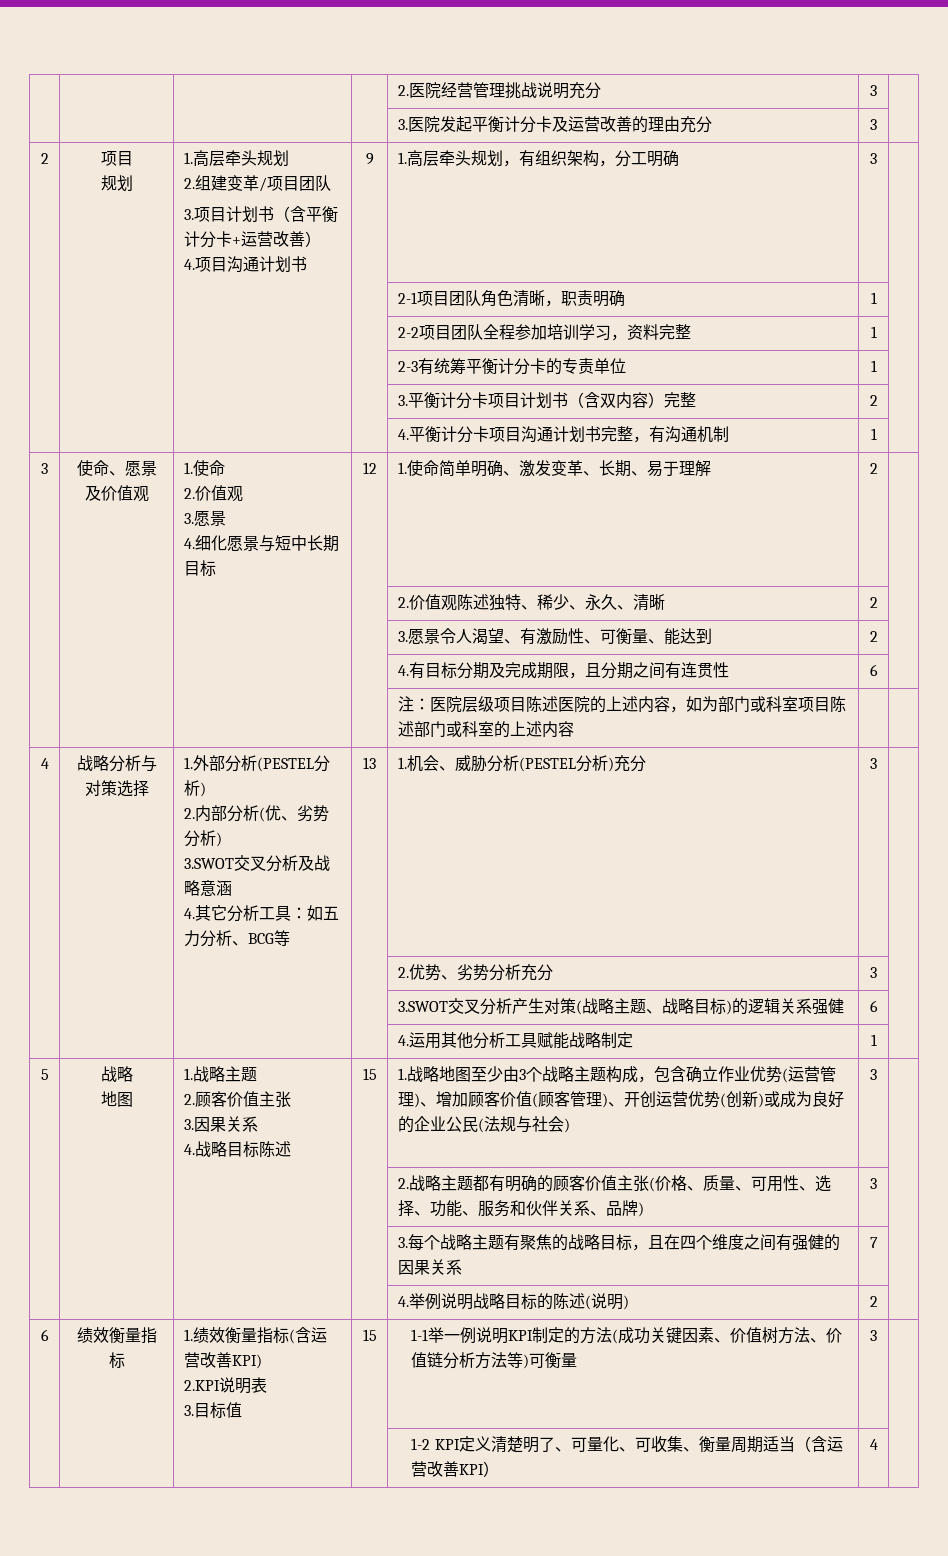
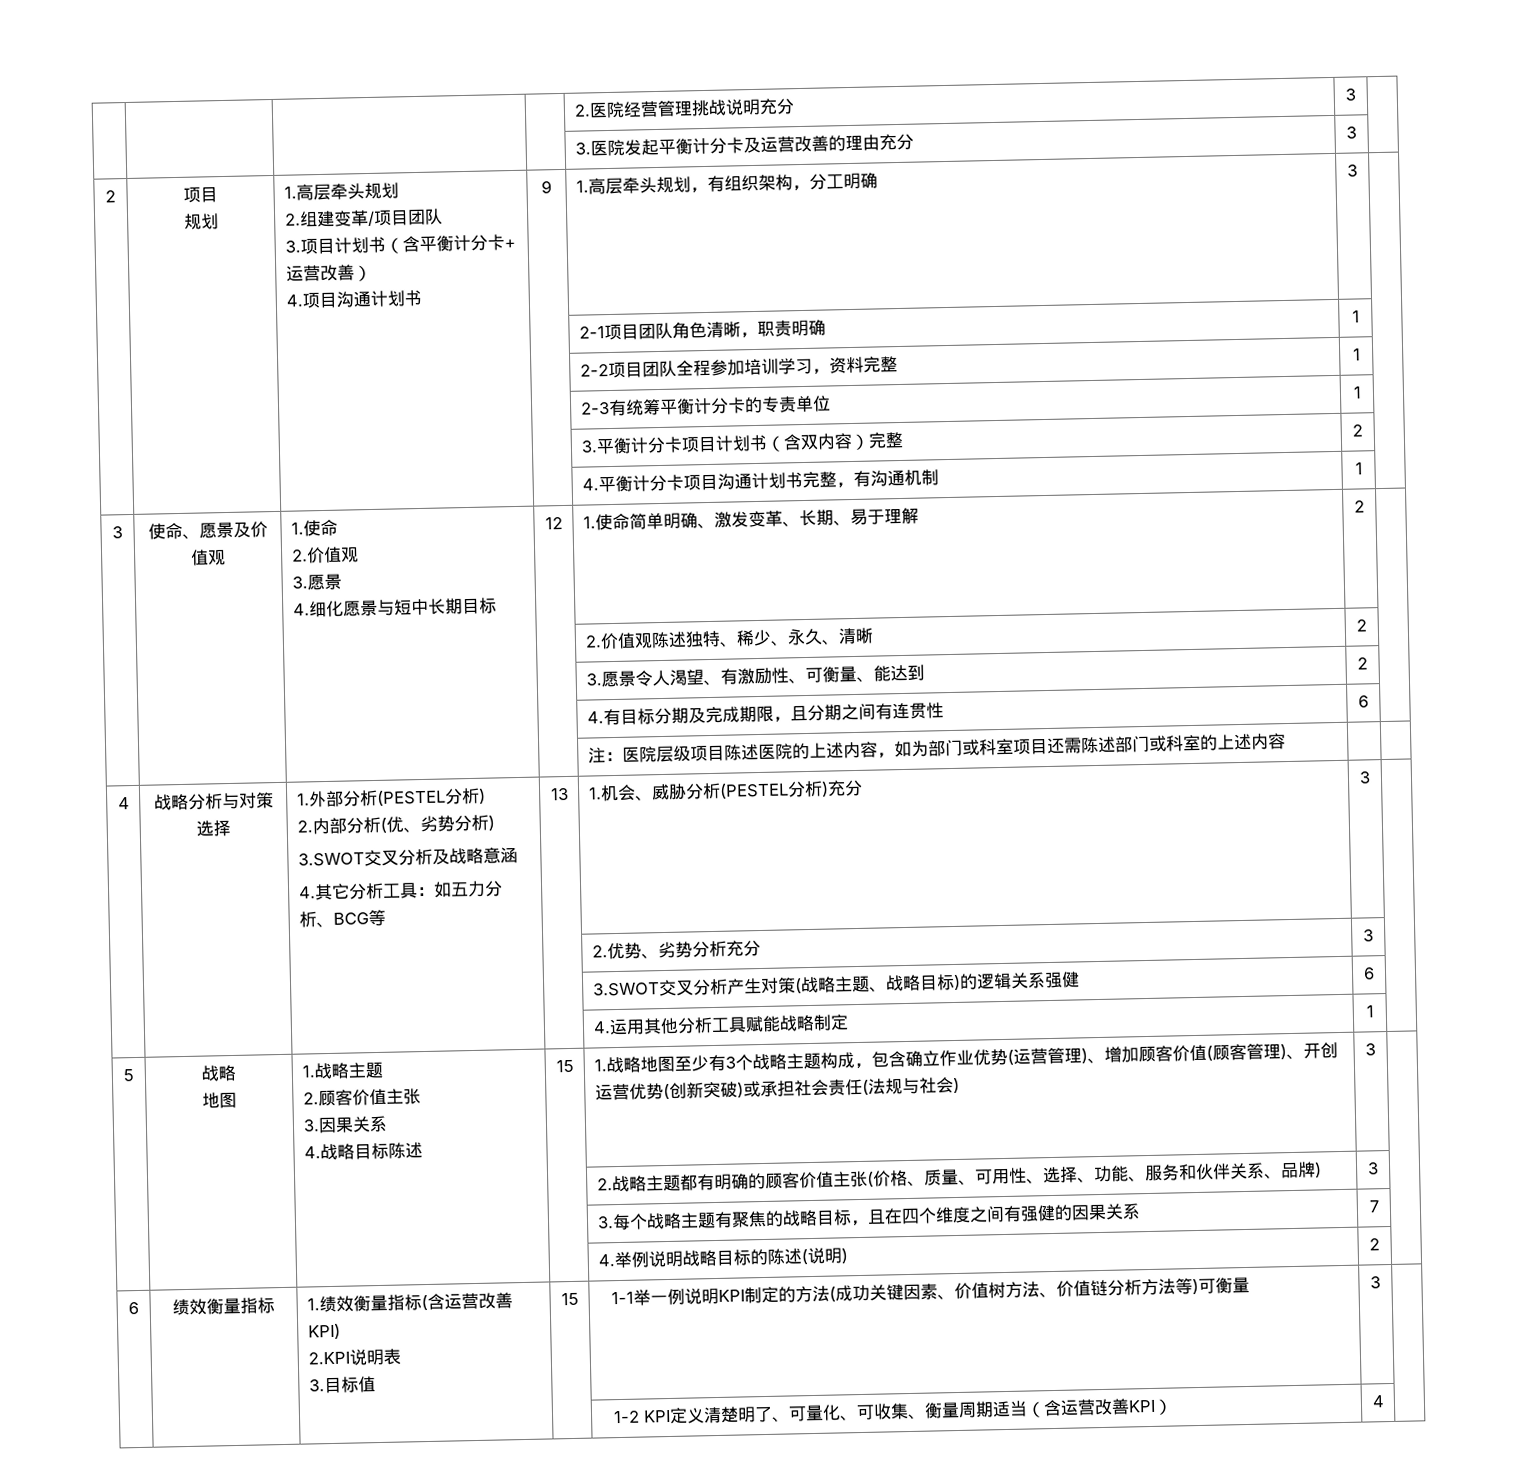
- | | | | 注：医院层级项目陈述医院的上述内容，如为部门或科室项目陈述部门或科室的上述内容 | |
+ | | | | 注：医院层级项目陈述医院的上述内容，如为部门或科室项目还需陈述部门或科室的上述内容 | |
- 1.战略地图至少由3个战略主题构成，包含确立作业优势(运营管理)、增加顾客价值(顾客管理)、开创运营优势(创新)或成为良好的企业公民(法规与社会)
+ 1.战略地图至少有3个战略主题构成，包含确立作业优势(运营管理)、增加顾客价值(顾客管理)、开创运营优势(创新突破)或承担社会责任(法规与社会)

